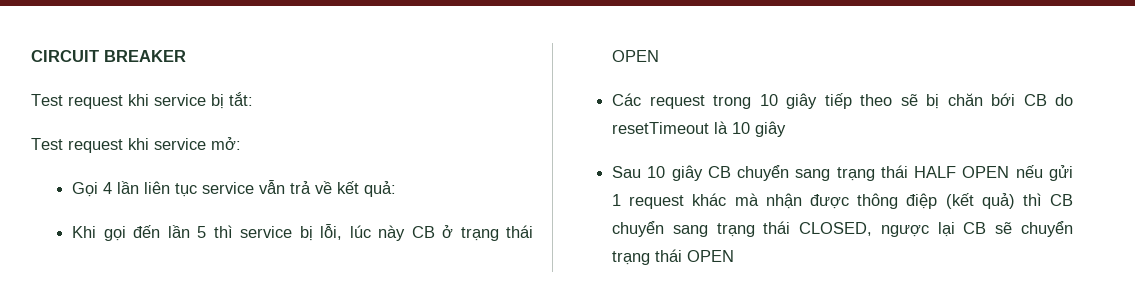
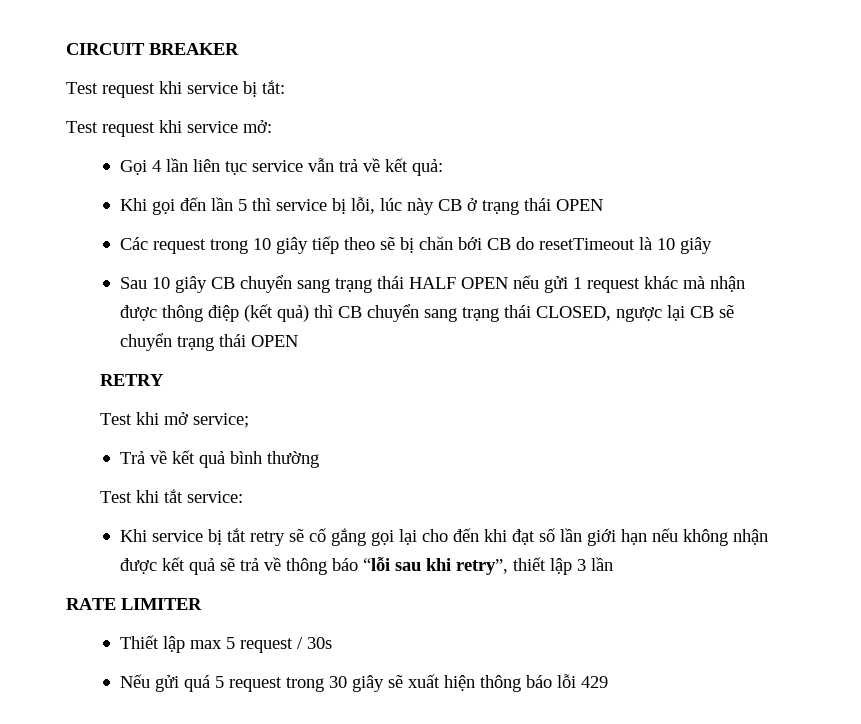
+ RETRY
+ Test khi mở service;
+ Trả về kết quả bình thường
+ Test khi tắt service:
+ Khi service bị tắt retry sẽ cố gắng gọi lại cho đến khi đạt số lần giới hạn nếu không nhận được kết quả sẽ trả về thông báo “lỗi sau khi retry”, thiết lập 3 lần
+ RATE LIMITER
+ Thiết lập max 5 request / 30s
+ Nếu gửi quá 5 request trong 30 giây sẽ xuất hiện thông báo lỗi 429

